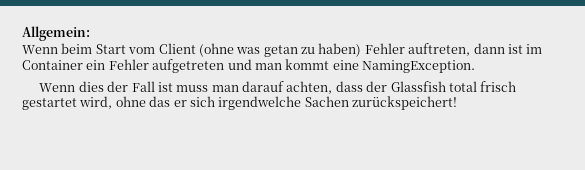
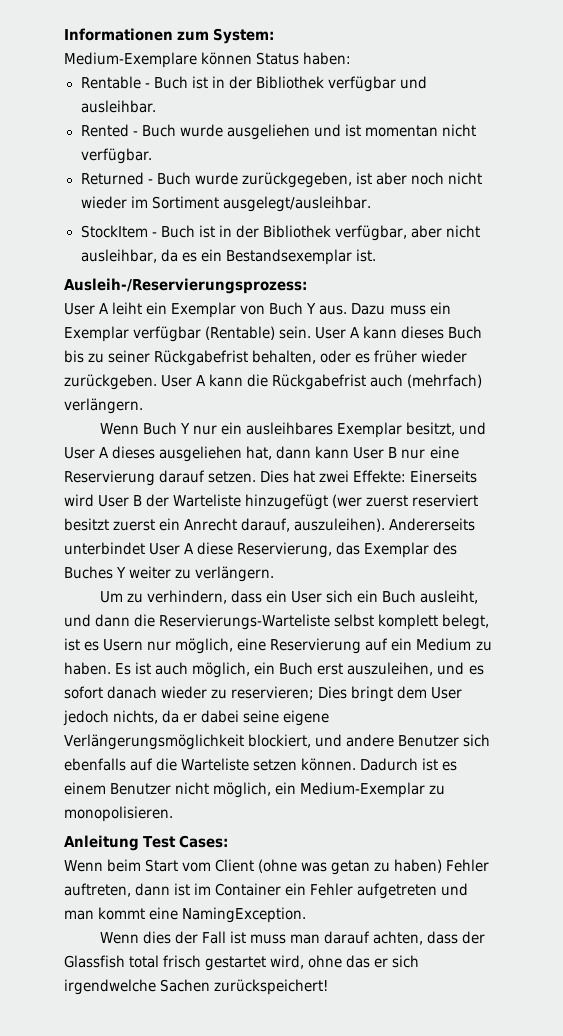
- Allgemein:
+ Informationen zum System:
+ Medium-Exemplare können Status haben:
+ Rentable - Buch ist in der Bibliothek verfügbar und ausleihbar.
+ Rented - Buch wurde ausgeliehen und ist momentan nicht verfügbar.
+ Returned - Buch wurde zurückgegeben, ist aber noch nicht wieder im Sortiment ausgelegt/ausleihbar.
+ StockItem - Buch ist in der Bibliothek verfügbar, aber nicht ausleihbar, da es ein Bestandsexemplar ist.
+ Ausleih-/Reservierungsprozess:
+ User A leiht ein Exemplar von Buch Y aus. Dazu muss ein Exemplar verfügbar (Rentable) sein. User A kann dieses Buch bis zu seiner Rückgabefrist behalten, oder es früher wieder zurückgeben. User A kann die Rückgabefrist auch (mehrfach) verlängern.
+ Wenn Buch Y nur ein ausleihbares Exemplar besitzt, und User A dieses ausgeliehen hat, dann kann User B nur eine Reservierung darauf setzen. Dies hat zwei Effekte: Einerseits wird User B der Warteliste hinzugefügt (wer zuerst reserviert besitzt zuerst ein Anrecht darauf, auszuleihen). Andererseits unterbindet User A diese Reservierung, das Exemplar des Buches Y weiter zu verlängern.
+ Um zu verhindern, dass ein User sich ein Buch ausleiht, und dann die Reservierungs-Warteliste selbst komplett belegt, ist es Usern nur möglich, eine Reservierung auf ein Medium zu haben. Es ist auch möglich, ein Buch erst auszuleihen, und es sofort danach wieder zu reservieren; Dies bringt dem User jedoch nichts, da er dabei seine eigene Verlängerungsmöglichkeit blockiert, und andere Benutzer sich ebenfalls auf die Warteliste setzen können. Dadurch ist es einem Benutzer nicht möglich, ein Medium-Exemplar zu monopolisieren.
+ Anleitung Test Cases:

